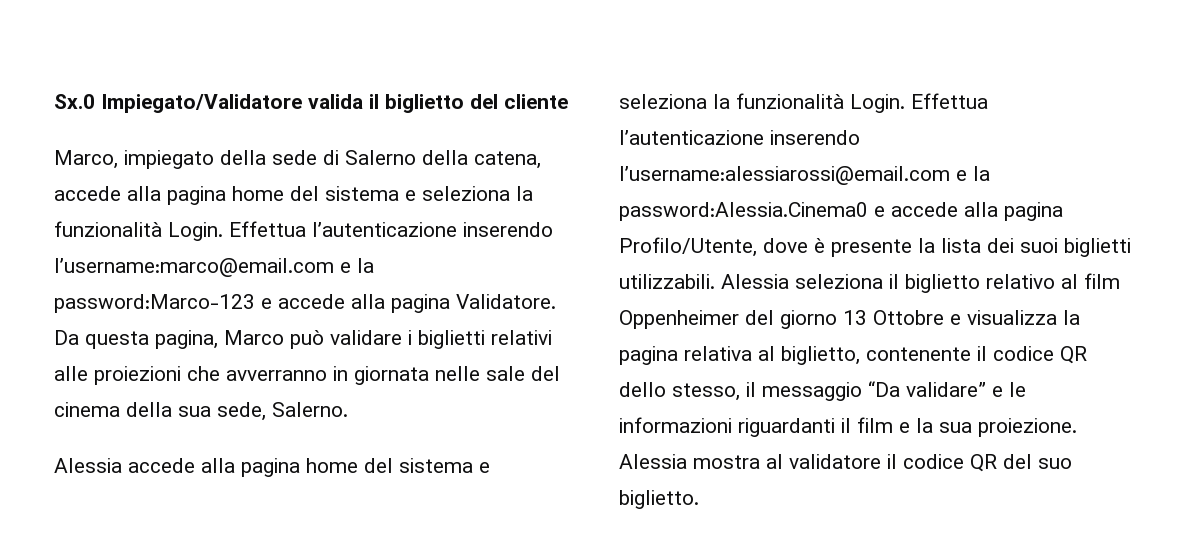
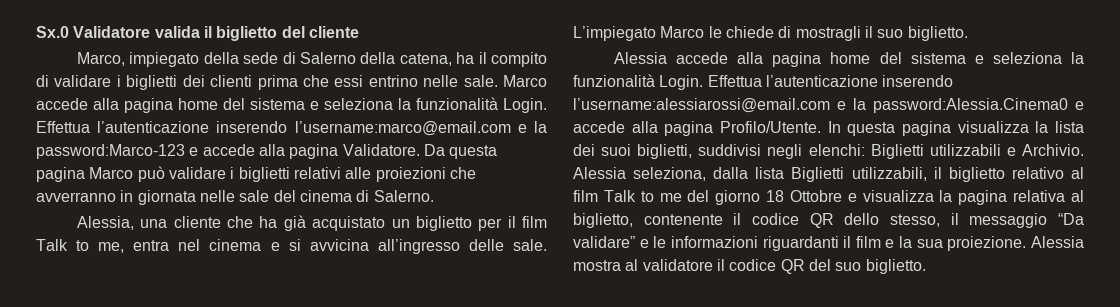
- Sx.0 Impiegato/Validatore valida il biglietto del cliente
+ Sx.0 Validatore valida il biglietto del cliente
- Marco, impiegato della sede di Salerno della catena, accede alla pagina home del sistema e seleziona la funzionalità Login.
+ Marco, impiegato della sede di Salerno della catena, ha il compito di validare i biglietti dei clienti prima che essi entrino nelle sale. Marco accede alla pagina home del sistema e seleziona la funzionalità Login.
- Da questa pagina, Marco può validare i biglietti relativi alle proiezioni che avverranno in giornata nelle sale del cinema della sua sede, Salerno.
+ Da questa pagina Marco può validare i biglietti relativi alle proiezioni che avverranno in giornata nelle sale del cinema di Salerno.
+ Alessia, una cliente che ha già acquistato un biglietto per il film Talk to me, entra nel cinema e si avvicina all’ingresso delle sale. L’impiegato Marco le chiede di mostragli il suo biglietto.
- Effettua l’autenticazione inserendo l’username:alessiarossi@email.com e la password:Alessia.Cinema0 e accede alla pagina Profilo/Utente, dove è presente la lista dei suoi biglietti utilizzabili. Alessia seleziona il biglietto relativo al film Oppenheimer del giorno 13 Ottobre e visualizza la pagina relativa al biglietto, contenente il codice QR dello stesso, il messaggio “Da validare” e le informazioni riguardanti il film e la sua proiezione.
+ Effettua l’autenticazione inserendo l’username:alessiarossi@email.com e la password:Alessia.Cinema0 e accede alla pagina Profilo/Utente. In questa pagina visualizza la lista dei suoi biglietti, suddivisi negli elenchi: Biglietti utilizzabili e Archivio. Alessia seleziona, dalla lista Biglietti utilizzabili, il biglietto relativo al film Talk to me del giorno 18 Ottobre e visualizza la pagina relativa al biglietto, contenente il codice QR dello stesso, il messaggio “Da validare” e le informazioni riguardanti il film e la sua proiezione.

